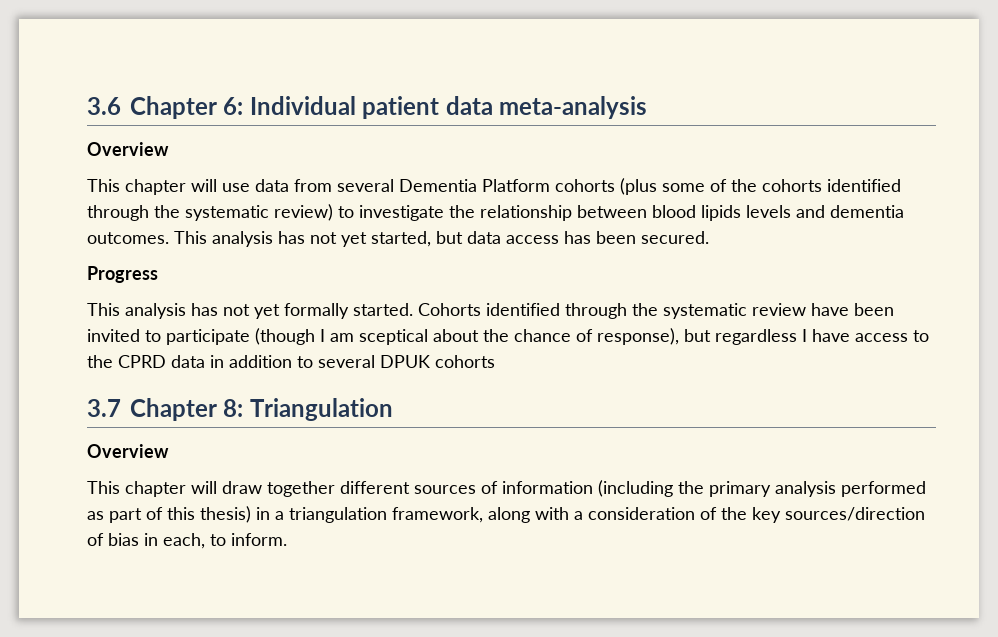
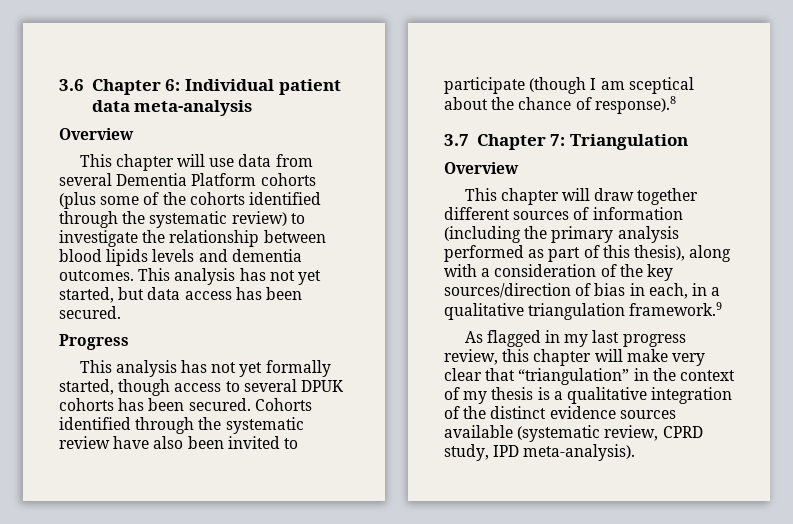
- This analysis has not yet formally started.
+ This analysis has not yet formally started, though access to several DPUK cohorts has been secured.
- Cohorts identified through the systematic review have been invited to participate (though I am sceptical about the chance of response), but regardless I have access to the CPRD data in addition to several DPUK cohorts
+ Cohorts identified through the systematic review have also been invited to participate (though I am sceptical about the chance of response).8
- 3.7 Chapter 8: Triangulation
+ 3.7 Chapter 7: Triangulation
- This chapter will draw together different sources of information (including the primary analysis performed as part of this thesis) in a triangulation framework, along with a consideration of the key sources/direction of bias in each, to inform.
+ This chapter will draw together different sources of information (including the primary analysis performed as part of this thesis), along with a consideration of the key sources/direction of bias in each, in a qualitative triangulation framework.9
+ As flagged in my last progress review, this chapter will make very clear that “triangulation” in the context of my thesis is a qualitative integration of the distinct evidence sources available (systematic review, CPRD study, IPD meta-analysis).

